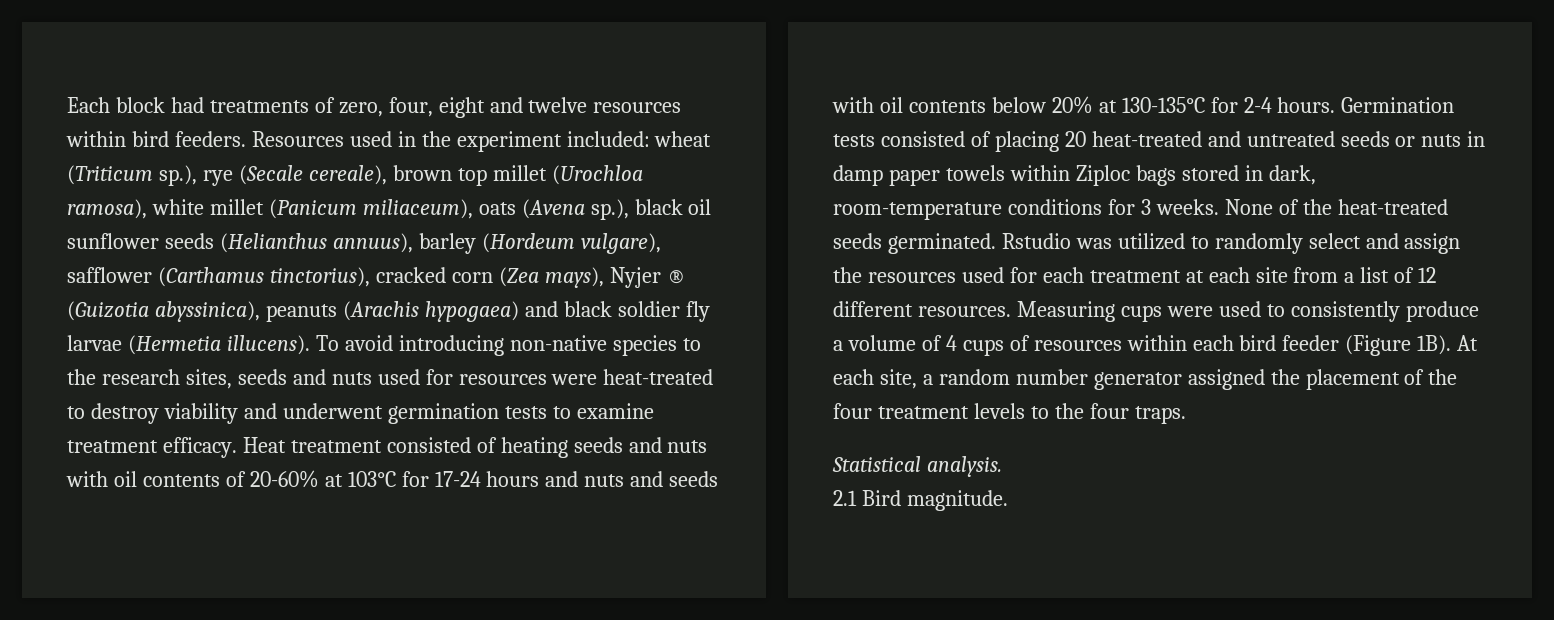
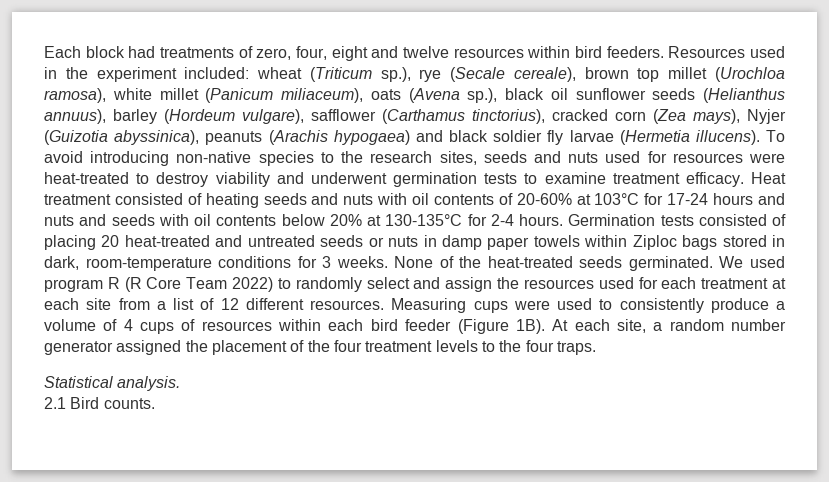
- Resources used in the experiment included: wheat (Triticum sp.), rye (Secale cereale), brown top millet (Urochloa ramosa), white millet (Panicum miliaceum), oats (Avena sp.), black oil sunflower seeds (Helianthus annuus), barley (Hordeum vulgare), safflower (Carthamus tinctorius), cracked corn (Zea mays), Nyjer ® (Guizotia abyssinica), peanuts (Arachis hypogaea) and black soldier fly larvae (Hermetia illucens).
+ Resources used in the experiment included: wheat (Triticum sp.), rye (Secale cereale), brown top millet (Urochloa ramosa), white millet (Panicum miliaceum), oats (Avena sp.), black oil sunflower seeds (Helianthus annuus), barley (Hordeum vulgare), safflower (Carthamus tinctorius), cracked corn (Zea mays), Nyjer (Guizotia abyssinica), peanuts (Arachis hypogaea) and black soldier fly larvae (Hermetia illucens).
- Rstudio was utilized to randomly select and assign the resources used for each treatment at each site from a list of 12 different resources.
+ We used program R (R Core Team 2022) to randomly select and assign the resources used for each treatment at each site from a list of 12 different resources.
- 2.1 Bird magnitude.
+ 2.1 Bird counts.

